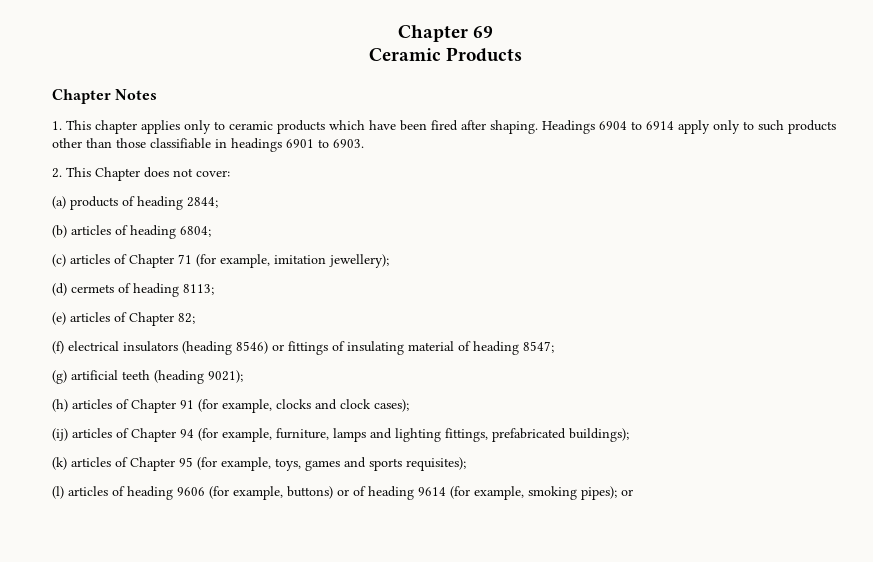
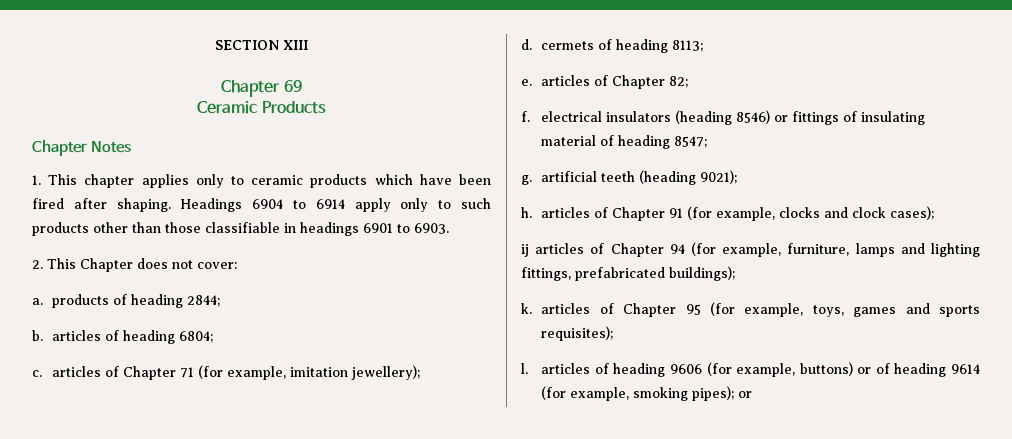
+ SECTION XIII
- (a) products of heading 2844;
+ a. products of heading 2844;
- (b) articles of heading 6804;
+ b. articles of heading 6804;
- (c) articles of Chapter 71 (for example, imitation jewellery);
+ c. articles of Chapter 71 (for example, imitation jewellery);
- (d) cermets of heading 8113;
+ d. cermets of heading 8113;
- (e) articles of Chapter 82;
+ e. articles of Chapter 82;
- (f) electrical insulators (heading 8546) or fittings of insulating material of heading 8547;
+ f. electrical insulators (heading 8546) or fittings of insulating material of heading 8547;
- (g) artificial teeth (heading 9021);
+ g. artificial teeth (heading 9021);
- (h) articles of Chapter 91 (for example, clocks and clock cases);
+ h. articles of Chapter 91 (for example, clocks and clock cases);
- (ij) articles of Chapter 94 (for example, furniture, lamps and lighting fittings, prefabricated buildings);
+ ij articles of Chapter 94 (for example, furniture, lamps and lighting fittings, prefabricated buildings);
- (k) articles of Chapter 95 (for example, toys, games and sports requisites);
+ k. articles of Chapter 95 (for example, toys, games and sports requisites);
- (l) articles of heading 9606 (for example, buttons) or of heading 9614 (for example, smoking pipes); or
+ l. articles of heading 9606 (for example, buttons) or of heading 9614 (for example, smoking pipes); or

